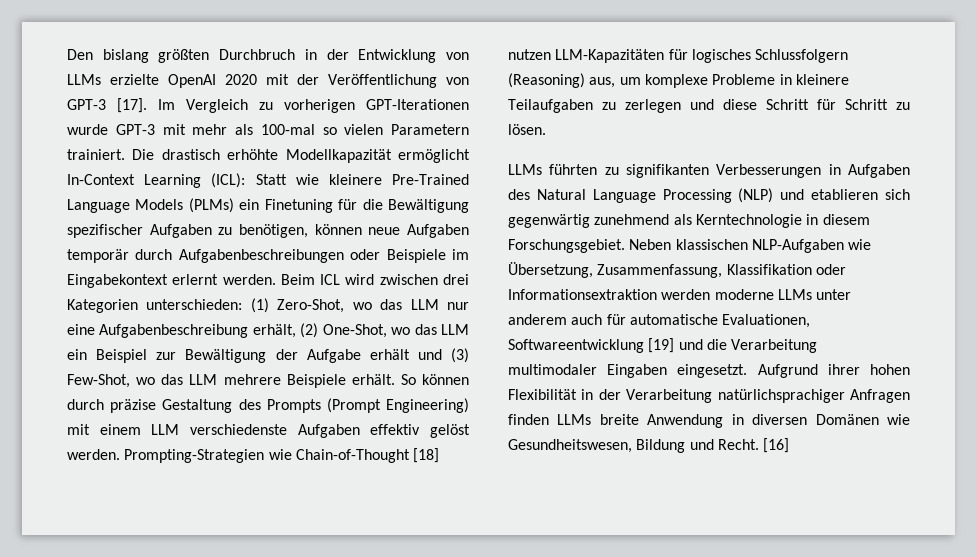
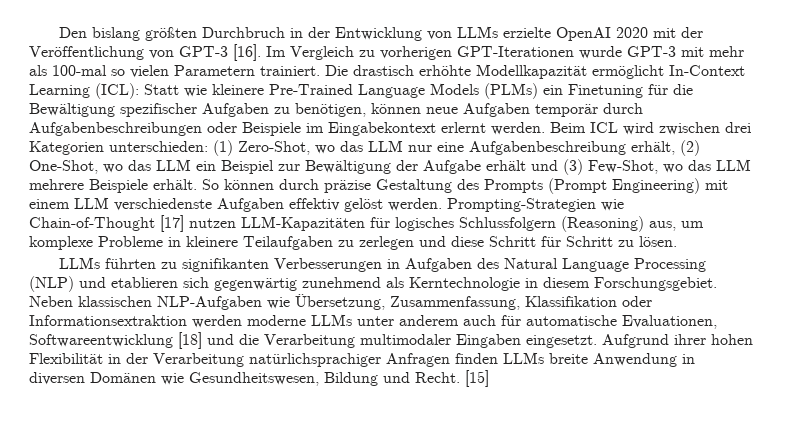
- Den bislang größten Durchbruch in der Entwicklung von LLMs erzielte OpenAI 2020 mit der Veröffentlichung von GPT-3 [17].
+ Den bislang größten Durchbruch in der Entwicklung von LLMs erzielte OpenAI 2020 mit der Veröffentlichung von GPT-3 [16].
- Prompting-Strategien wie Chain-of-Thought [18] nutzen LLM-Kapazitäten für logisches Schlussfolgern (Reasoning) aus, um komplexe Probleme in kleinere Teilaufgaben zu zerlegen und diese Schritt für Schritt zu lösen.
+ Prompting-Strategien wie Chain-of-Thought [17] nutzen LLM-Kapazitäten für logisches Schlussfolgern (Reasoning) aus, um komplexe Probleme in kleinere Teilaufgaben zu zerlegen und diese Schritt für Schritt zu lösen.
- Neben klassischen NLP-Aufgaben wie Übersetzung, Zusammenfassung, Klassifikation oder Informationsextraktion werden moderne LLMs unter anderem auch für automatische Evaluationen, Softwareentwicklung [19] und die Verarbeitung multimodaler Eingaben eingesetzt.
+ Neben klassischen NLP-Aufgaben wie Übersetzung, Zusammenfassung, Klassifikation oder Informationsextraktion werden moderne LLMs unter anderem auch für automatische Evaluationen, Softwareentwicklung [18] und die Verarbeitung multimodaler Eingaben eingesetzt.
- [16]
+ [15]

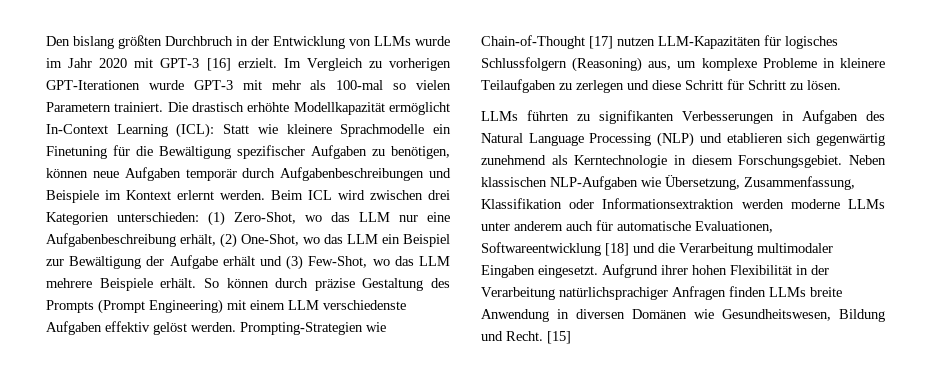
- Den bislang größten Durchbruch in der Entwicklung von LLMs erzielte OpenAI 2020 mit der Veröffentlichung von GPT-3 [16].
+ Den bislang größten Durchbruch in der Entwicklung von LLMs wurde im Jahr 2020 mit GPT-3 [16] erzielt.
- Die drastisch erhöhte Modellkapazität ermöglicht In-Context Learning (ICL): Statt wie kleinere Pre-Trained Language Models (PLMs) ein Finetuning für die Bewältigung spezifischer Aufgaben zu benötigen, können neue Aufgaben temporär durch Aufgabenbeschreibungen oder Beispiele im Eingabekontext erlernt werden.
+ Die drastisch erhöhte Modellkapazität ermöglicht In-Context Learning (ICL): Statt wie kleinere Sprachmodelle ein Finetuning für die Bewältigung spezifischer Aufgaben zu benötigen, können neue Aufgaben temporär durch Aufgabenbeschreibungen und Beispiele im Kontext erlernt werden.

